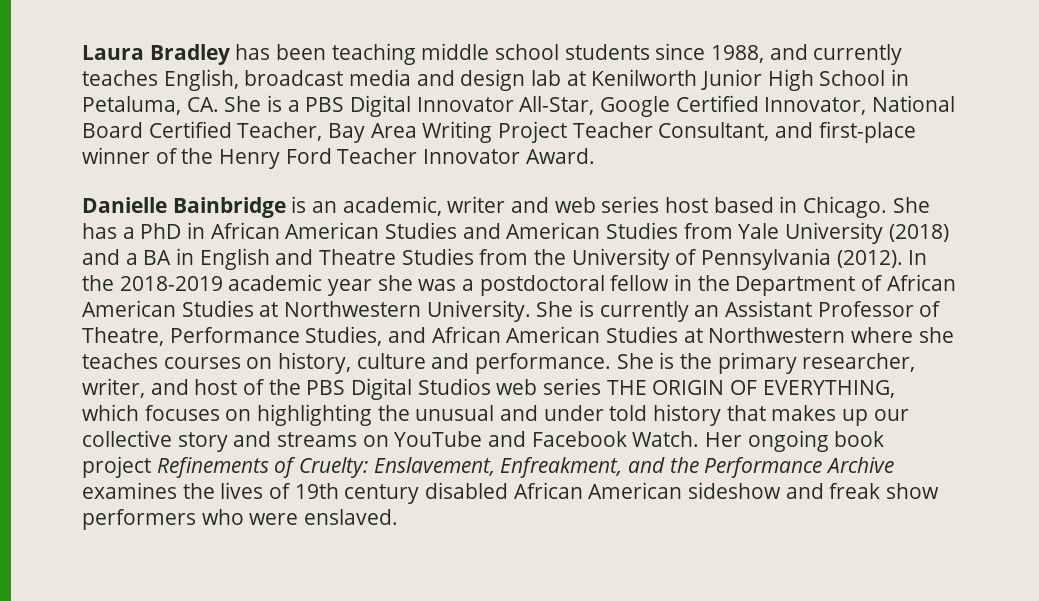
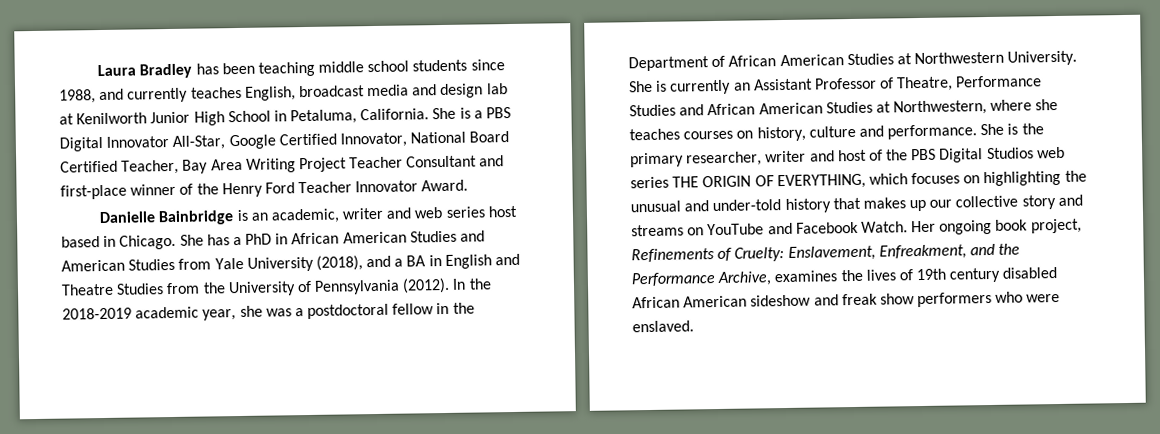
- Laura Bradley has been teaching middle school students since 1988, and currently teaches English, broadcast media and design lab at Kenilworth Junior High School in Petaluma, CA. She is a PBS Digital Innovator All-Star, Google Certified Innovator, National Board Certified Teacher, Bay Area Writing Project Teacher Consultant, and first-place winner of the Henry Ford Teacher Innovator Award.
+ Laura Bradley has been teaching middle school students since 1988, and currently teaches English, broadcast media and design lab at Kenilworth Junior High School in Petaluma, California. She is a PBS Digital Innovator All-Star, Google Certified Innovator, National Board Certified Teacher, Bay Area Writing Project Teacher Consultant and first-place winner of the Henry Ford Teacher Innovator Award.
- She has a PhD in African American Studies and American Studies from Yale University (2018) and a BA in English and Theatre Studies from the University of Pennsylvania (2012).
+ She has a PhD in African American Studies and American Studies from Yale University (2018), and a BA in English and Theatre Studies from the University of Pennsylvania (2012).
- In the 2018-2019 academic year she was a postdoctoral fellow in the Department of African American Studies at Northwestern University.
+ In the 2018-2019 academic year, she was a postdoctoral fellow in the Department of African American Studies at Northwestern University.
- She is currently an Assistant Professor of Theatre, Performance Studies, and African American Studies at Northwestern where she teaches courses on history, culture and performance.
+ She is currently an Assistant Professor of Theatre, Performance Studies and African American Studies at Northwestern, where she teaches courses on history, culture and performance.
- She is the primary researcher, writer, and host of the PBS Digital Studios web series THE ORIGIN OF EVERYTHING, which focuses on highlighting the unusual and under told history that makes up our collective story and streams on YouTube and Facebook Watch.
+ She is the primary researcher, writer and host of the PBS Digital Studios web series THE ORIGIN OF EVERYTHING, which focuses on highlighting the unusual and under-told history that makes up our collective story and streams on YouTube and Facebook Watch.
- Her ongoing book project Refinements of Cruelty: Enslavement, Enfreakment, and the Performance Archive examines the lives of 19th century disabled African American sideshow and freak show performers who were enslaved.
+ Her ongoing book project, Refinements of Cruelty: Enslavement, Enfreakment, and the Performance Archive, examines the lives of 19th century disabled African American sideshow and freak show performers who were enslaved.

